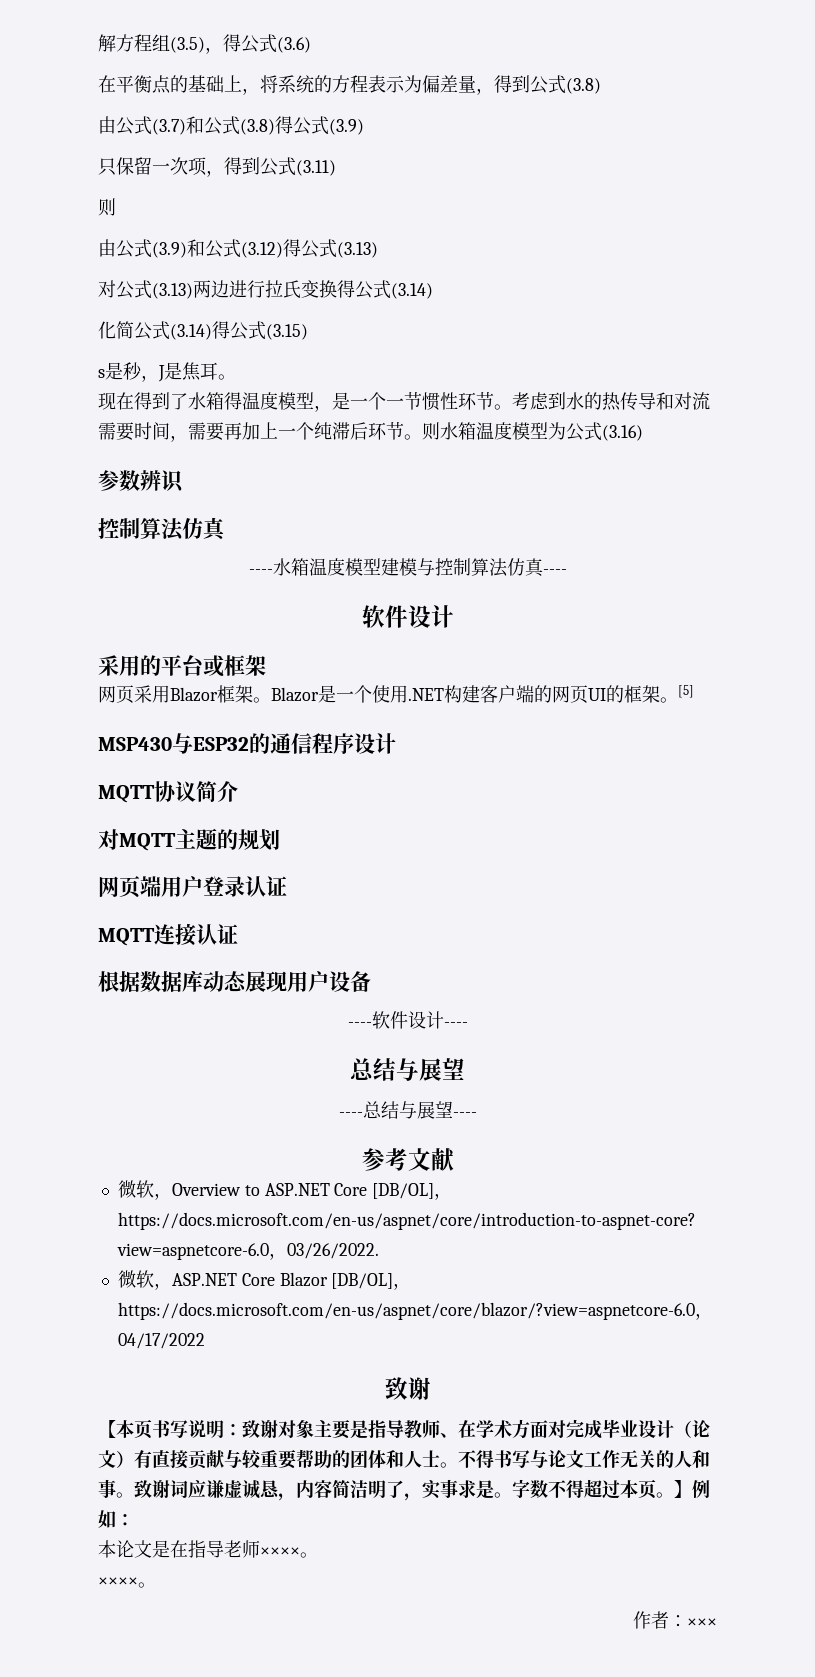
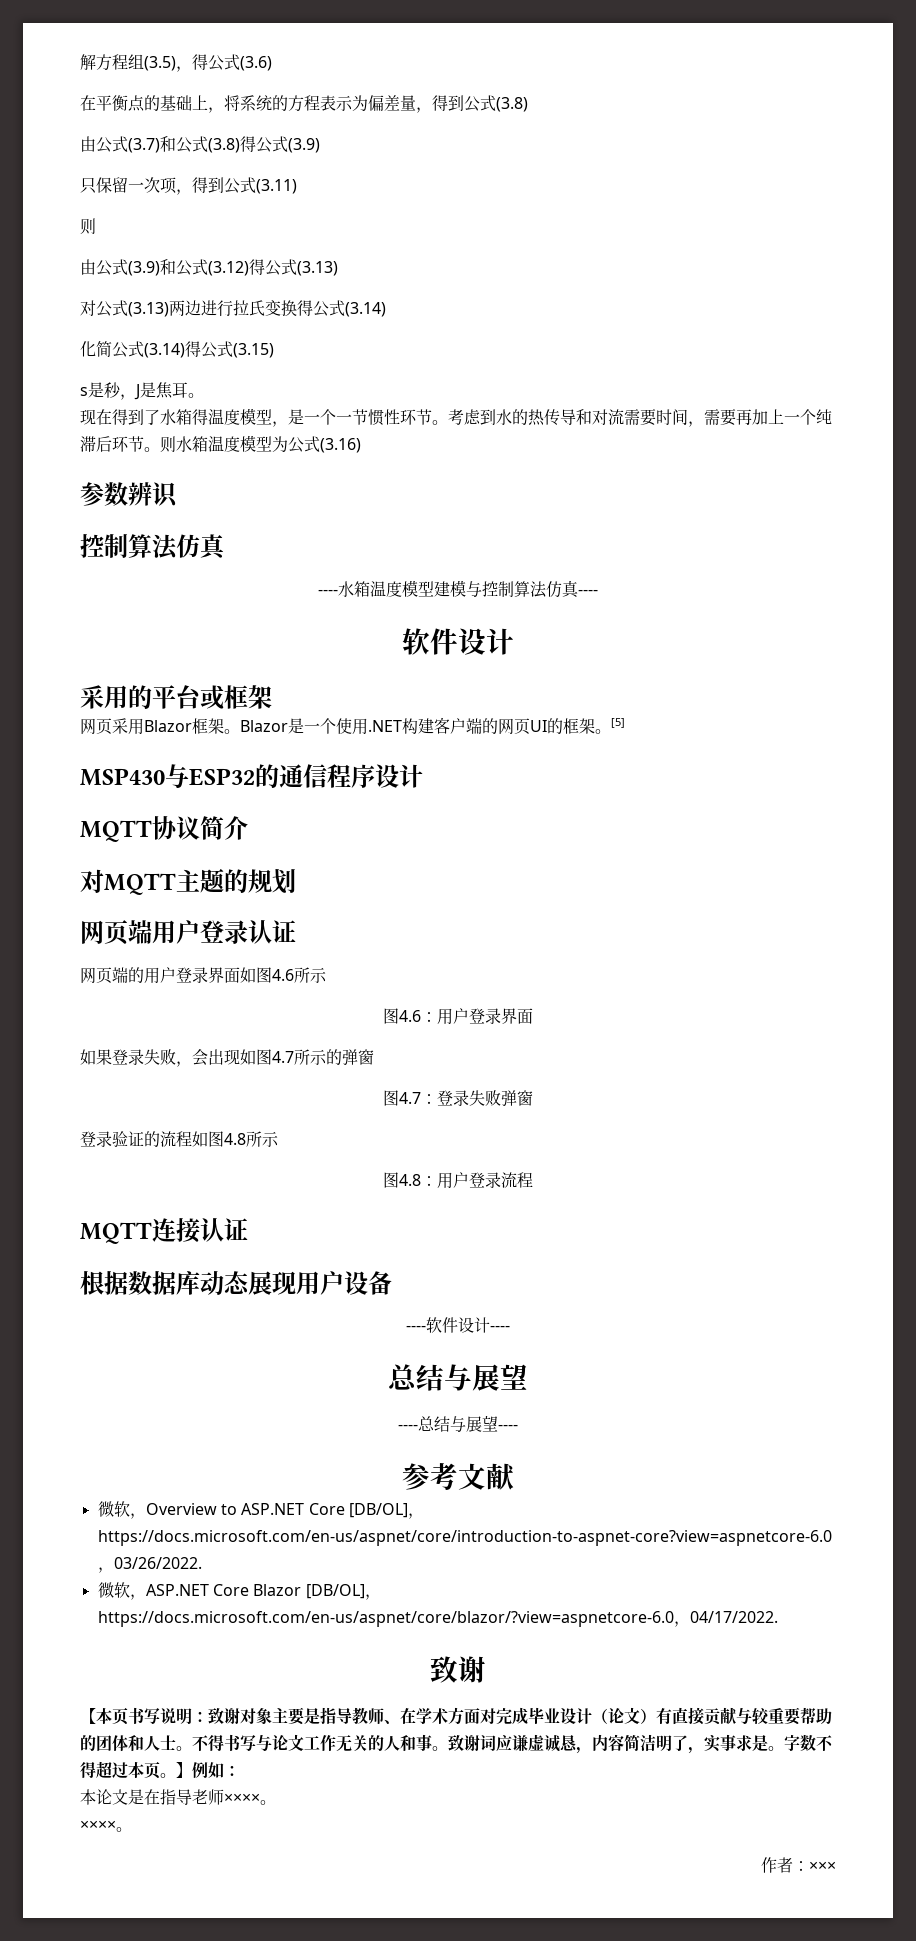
+ 网页端的用户登录界面如图4.6所示
+ 图4.6：用户登录界面
+ 如果登录失败，会出现如图4.7所示的弹窗
+ 图4.7：登录失败弹窗
+ 登录验证的流程如图4.8所示
+ 图4.8：用户登录流程
- 微软，ASP.NET Core Blazor [DB/OL]，https://docs.microsoft.com/en-us/aspnet/core/blazor/?view=aspnetcore-6.0，04/17/2022
+ 微软，ASP.NET Core Blazor [DB/OL]，https://docs.microsoft.com/en-us/aspnet/core/blazor/?view=aspnetcore-6.0，04/17/2022.

